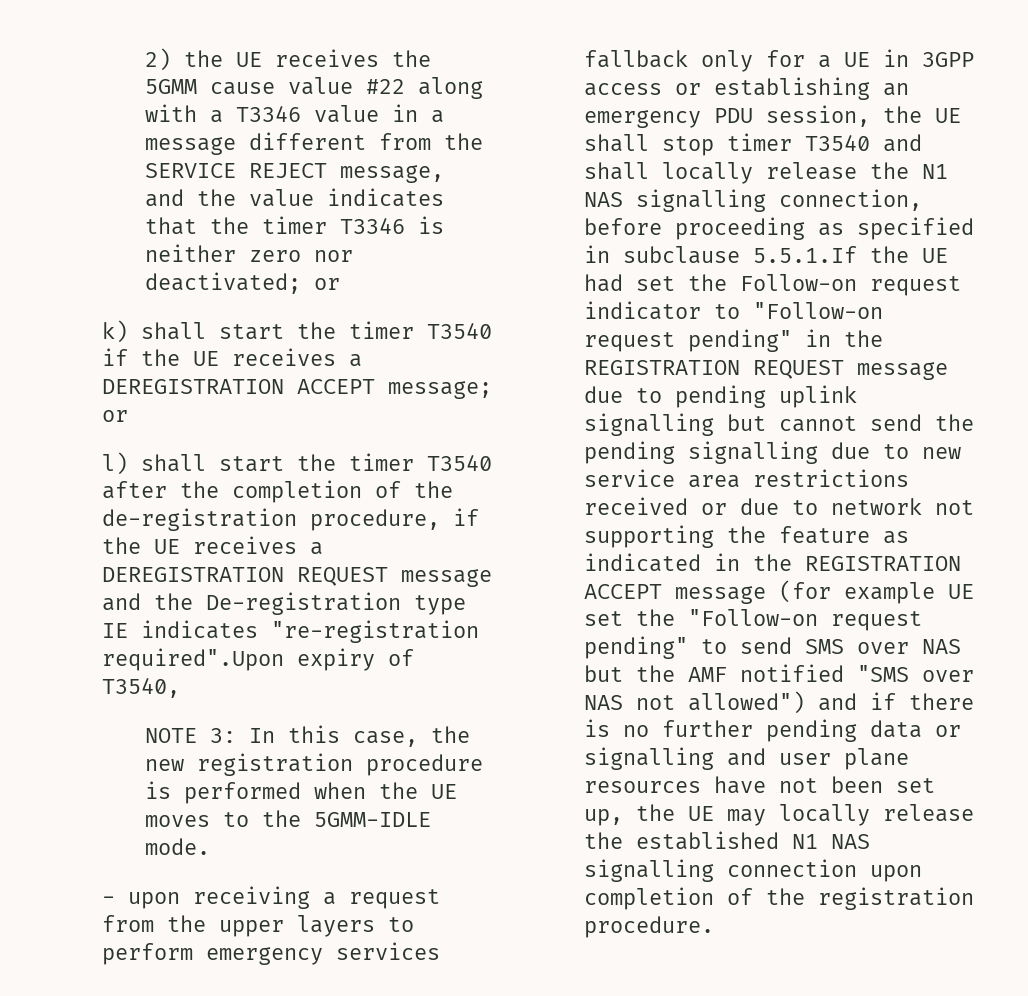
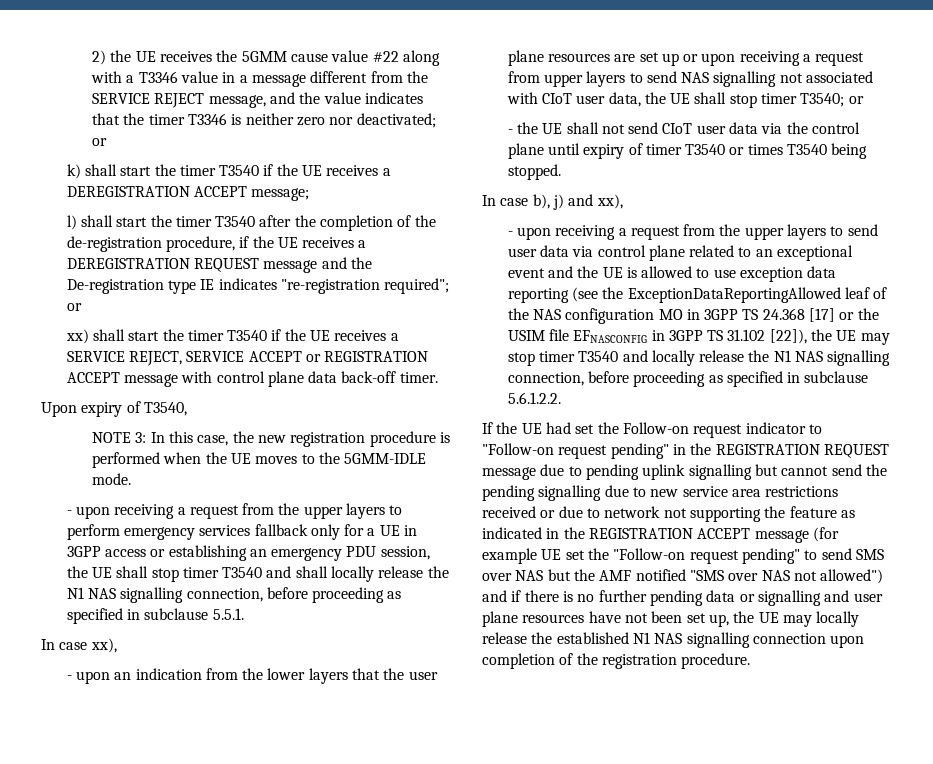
- k) shall start the timer T3540 if the UE receives a DEREGISTRATION ACCEPT message; or
+ k) shall start the timer T3540 if the UE receives a DEREGISTRATION ACCEPT message;
- l) shall start the timer T3540 after the completion of the de-registration procedure, if the UE receives a DEREGISTRATION REQUEST message and the De-registration type IE indicates "re-registration required".Upon expiry of T3540,
+ l) shall start the timer T3540 after the completion of the de-registration procedure, if the UE receives a DEREGISTRATION REQUEST message and the De-registration type IE indicates "re-registration required"; or
+ xx) shall start the timer T3540 if the UE receives a SERVICE REJECT, SERVICE ACCEPT or REGISTRATION ACCEPT message with control plane data back-off timer.
+ Upon expiry of T3540,
- - upon receiving a request from the upper layers to perform emergency services fallback only for a UE in 3GPP access or establishing an emergency PDU session, the UE shall stop timer T3540 and shall locally release the N1 NAS signalling connection, before proceeding as specified in subclause 5.5.1.If the UE had set the Follow-on request indicator to "Follow-on request pending" in the REGISTRATION REQUEST message due to pending uplink signalling but cannot send the pending signalling due to new service area restrictions received or due to network not supporting the feature as indicated in the REGISTRATION ACCEPT message (for example UE set the "Follow-on request pending" to send SMS over NAS but the AMF notified "SMS over NAS not allowed") and if there is no further pending data or signalling and user plane resources have not been set up, the UE may locally release the established N1 NAS signalling connection upon completion of the registration procedure.
+ - upon receiving a request from the upper layers to perform emergency services fallback only for a UE in 3GPP access or establishing an emergency PDU session, the UE shall stop timer T3540 and shall locally release the N1 NAS signalling connection, before proceeding as specified in subclause 5.5.1.
+ In case xx),
+ - upon an indication from the lower layers that the user plane resources are set up or upon receiving a request from upper layers to send NAS signalling not associated with CIoT user data, the UE shall stop timer T3540; or
+ - the UE shall not send CIoT user data via the control plane until expiry of timer T3540 or times T3540 being stopped.
+ In case b), j) and xx),
+ - upon receiving a request from the upper layers to send user data via control plane related to an exceptional event and the UE is allowed to use exception data reporting (see the ExceptionDataReportingAllowed leaf of the NAS configuration MO in 3GPP TS 24.368 [17] or the USIM file EFNASCONFIG in 3GPP TS 31.102 [22]), the UE may stop timer T3540 and locally release the N1 NAS signalling connection, before proceeding as specified in subclause 5.6.1.2.2.
+ If the UE had set the Follow-on request indicator to "Follow-on request pending" in the REGISTRATION REQUEST message due to pending uplink signalling but cannot send the pending signalling due to new service area restrictions received or due to network not supporting the feature as indicated in the REGISTRATION ACCEPT message (for example UE set the "Follow-on request pending" to send SMS over NAS but the AMF notified "SMS over NAS not allowed") and if there is no further pending data or signalling and user plane resources have not been set up, the UE may locally release the established N1 NAS signalling connection upon completion of the registration procedure.

